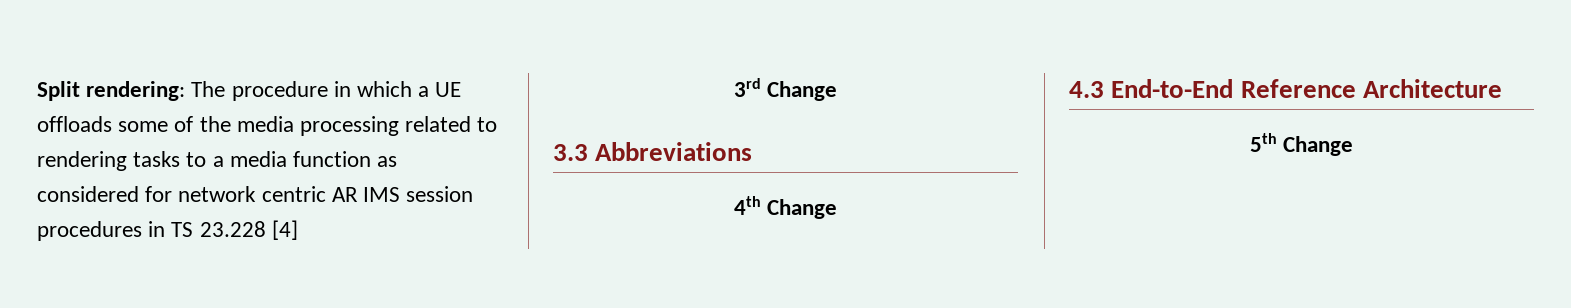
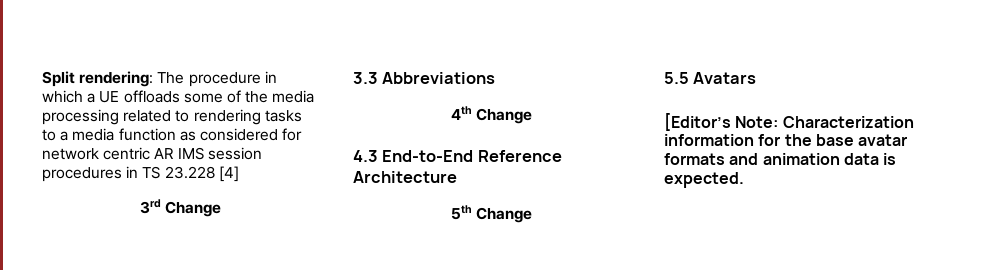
+ 5.5 Avatars
+ [Editor’s Note: Characterization information for the base avatar formats and animation data is expected.

